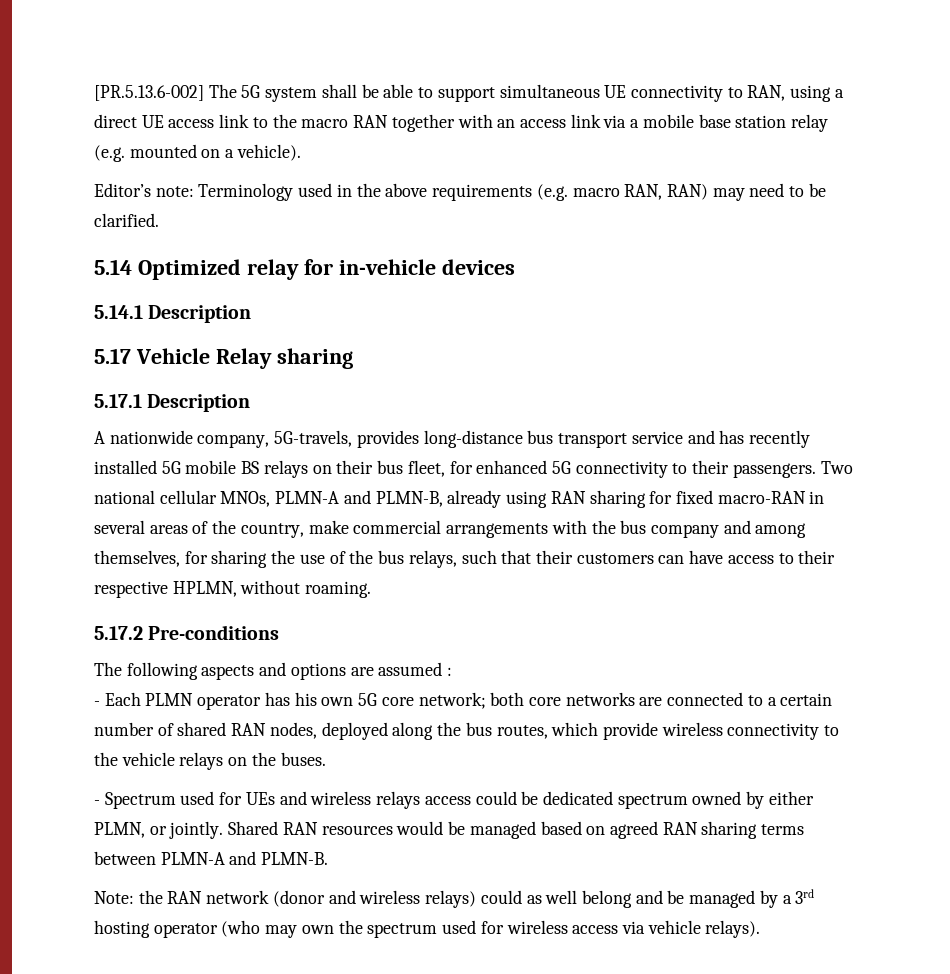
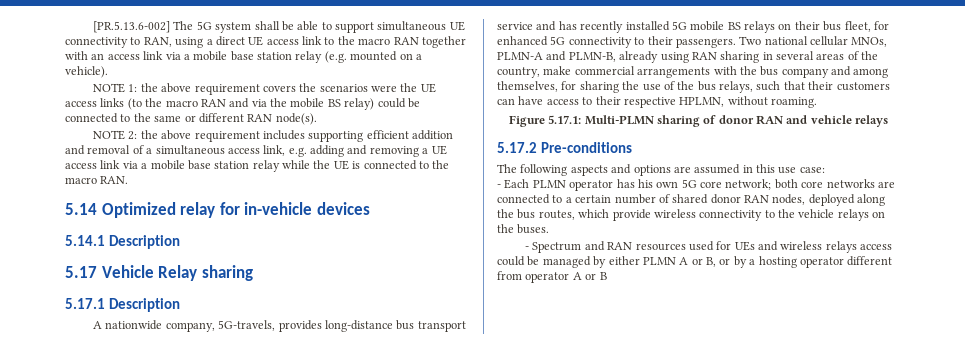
- Editor’s note: Terminology used in the above requirements (e.g. macro RAN, RAN) may need to be clarified.
+ NOTE 1: the above requirement covers the scenarios were the UE access links (to the macro RAN and via the mobile BS relay) could be connected to the same or different RAN node(s).
+ NOTE 2: the above requirement includes supporting efficient addition and removal of a simultaneous access link, e.g. adding and removing a UE access link via a mobile base station relay while the UE is connected to the macro RAN.
- Two national cellular MNOs, PLMN-A and PLMN-B, already using RAN sharing for fixed macro-RAN in several areas of the country, make commercial arrangements with the bus company and among themselves, for sharing the use of the bus relays, such that their customers can have access to their respective HPLMN, without roaming.
+ Two national cellular MNOs, PLMN-A and PLMN-B, already using RAN sharing in several areas of the country, make commercial arrangements with the bus company and among themselves, for sharing the use of the bus relays, such that their customers can have access to their respective HPLMN, without roaming.
+ Figure 5.17.1: Multi-PLMN sharing of donor RAN and vehicle relays
- The following aspects and options are assumed :
+ The following aspects and options are assumed in this use case:
- - Each PLMN operator has his own 5G core network; both core networks are connected to a certain number of shared RAN nodes, deployed along the bus routes, which provide wireless connectivity to the vehicle relays on the buses.
+ - Each PLMN operator has his own 5G core network; both core networks are connected to a certain number of shared donor RAN nodes, deployed along the bus routes, which provide wireless connectivity to the vehicle relays on the buses.
- - Spectrum used for UEs and wireless relays access could be dedicated spectrum owned by either PLMN, or jointly. Shared RAN resources would be managed based on agreed RAN sharing terms between PLMN-A and PLMN-B.
- Note: the RAN network (donor and wireless relays) could as well belong and be managed by a 3rd hosting operator (who may own the spectrum used for wireless access via vehicle relays).
+ - Spectrum and RAN resources used for UEs and wireless relays access could be managed by either PLMN A or B, or by a hosting operator different from operator A or B

